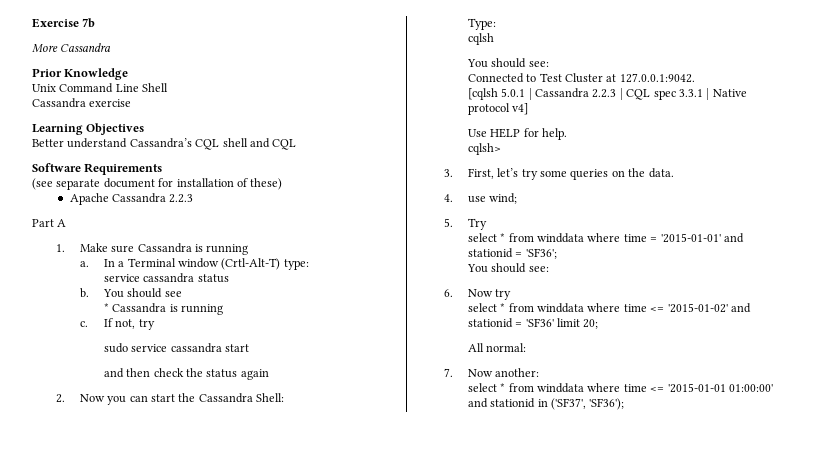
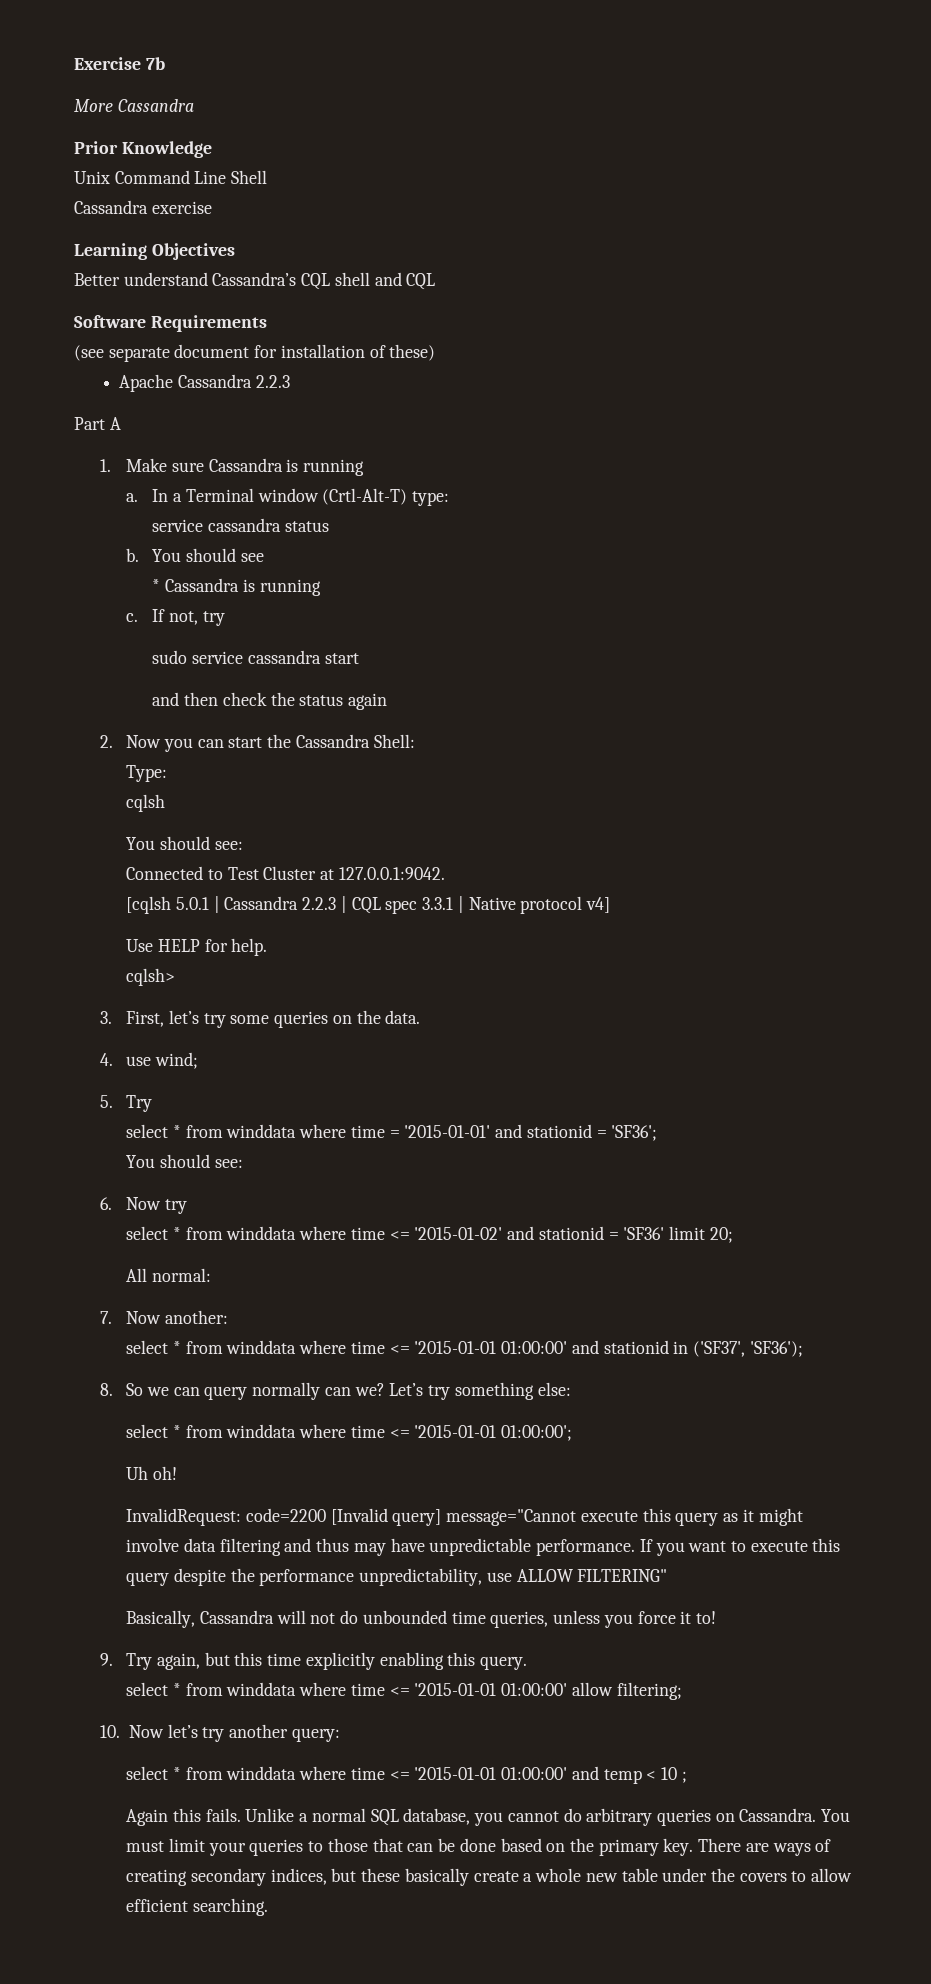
+ 8. So we can query normally can we? Let’s try something else:
+ select * from winddata where time <= '2015-01-01 01:00:00';
+ Uh oh!
+ InvalidRequest: code=2200 [Invalid query] message="Cannot execute this query as it might involve data filtering and thus may have unpredictable performance. If you want to execute this query despite the performance unpredictability, use ALLOW FILTERING"
+ Basically, Cassandra will not do unbounded time queries, unless you force it to!
+ 9. Try again, but this time explicitly enabling this query.
+ select * from winddata where time <= '2015-01-01 01:00:00' allow filtering;
+ 10. Now let’s try another query:
+ select * from winddata where time <= '2015-01-01 01:00:00' and temp < 10 ;
+ Again this fails. Unlike a normal SQL database, you cannot do arbitrary queries on Cassandra. You must limit your queries to those that can be done based on the primary key. There are ways of creating secondary indices, but these basically create a whole new table under the covers to allow efficient searching.

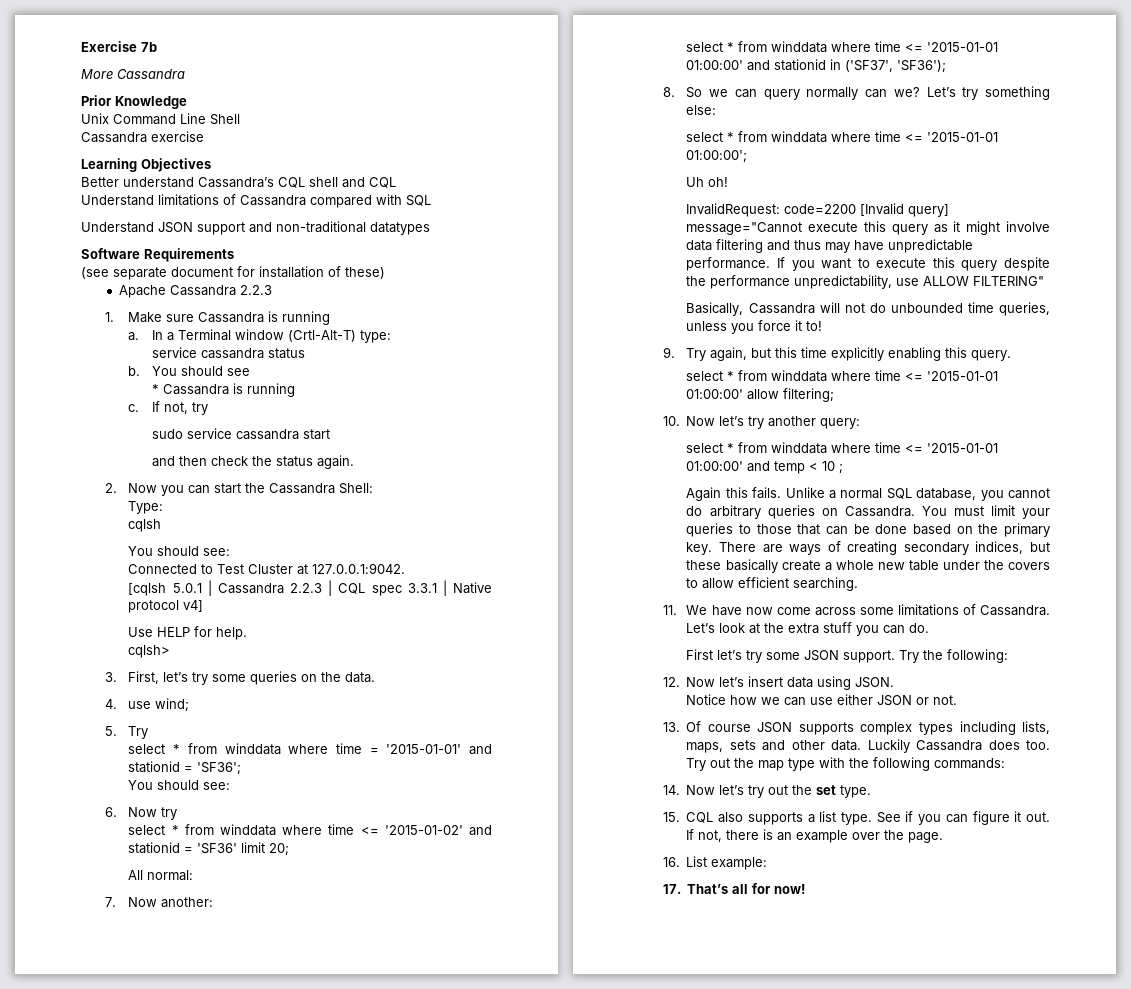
+ Understand limitations of Cassandra compared with SQL
+ Understand JSON support and non-traditional datatypes
- Part A
- and then check the status again
+ and then check the status again.
+ 11. We have now come across some limitations of Cassandra. Let’s look at the extra stuff you can do.
+ First let’s try some JSON support. Try the following:
+ 12. Now let’s insert data using JSON.
+ Notice how we can use either JSON or not.
+ 13. Of course JSON supports complex types including lists, maps, sets and other data. Luckily Cassandra does too. Try out the map type with the following commands:
+ 14. Now let’s try out the set type.
+ 15. CQL also supports a list type. See if you can figure it out. If not, there is an example over the page.
+ 16. List example:
+ 17. That’s all for now!

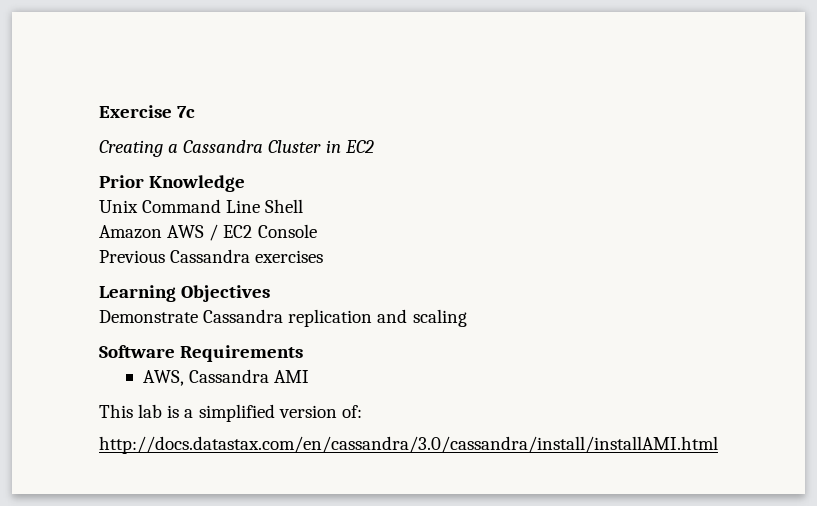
- Exercise 7b
- More Cassandra
+ Exercise 7c
+ Creating a Cassandra Cluster in EC2
- Cassandra exercise
+ Amazon AWS / EC2 Console
+ Previous Cassandra exercises
  Learning Objectives
- Better understand Cassandra’s CQL shell and CQL
- Understand limitations of Cassandra compared with SQL
- Understand JSON support and non-traditional datatypes
+ Demonstrate Cassandra replication and scaling
  Software Requirements
- (see separate document for installation of these)
- Apache Cassandra 2.2.3
- 1. Make sure Cassandra is running
- a. In a Terminal window (Crtl-Alt-T) type:
- service cassandra status
- b. You should see
- * Cassandra is running
- c. If not, try
- sudo service cassandra start
- and then check the status again.
- 2. Now you can start the Cassandra Shell:
- Type:
- cqlsh
- You should see:
- Connected to Test Cluster at 127.0.0.1:9042.
- [cqlsh 5.0.1 | Cassandra 2.2.3 | CQL spec 3.3.1 | Native protocol v4]
- Use HELP for help.
- cqlsh>
- 3. First, let’s try some queries on the data.
- 4. use wind;
- 5. Try
- select * from winddata where time = '2015-01-01' and stationid = 'SF36';
- You should see:
- 6. Now try
- select * from winddata where time <= '2015-01-02' and stationid = 'SF36' limit 20;
- All normal:
- 7. Now another:
- select * from winddata where time <= '2015-01-01 01:00:00' and stationid in ('SF37', 'SF36');
- 8. So we can query normally can we? Let’s try something else:
- select * from winddata where time <= '2015-01-01 01:00:00';
- Uh oh!
- InvalidRequest: code=2200 [Invalid query] message="Cannot execute this query as it might involve data filtering and thus may have unpredictable performance. If you want to execute this query despite the performance unpredictability, use ALLOW FILTERING"
- Basically, Cassandra will not do unbounded time queries, unless you force it to!
- 9. Try again, but this time explicitly enabling this query.
- select * from winddata where time <= '2015-01-01 01:00:00' allow filtering;
- 10. Now let’s try another query:
- select * from winddata where time <= '2015-01-01 01:00:00' and temp < 10 ;
- Again this fails. Unlike a normal SQL database, you cannot do arbitrary queries on Cassandra. You must limit your queries to those that can be done based on the primary key. There are ways of creating secondary indices, but these basically create a whole new table under the covers to allow efficient searching.
- 11. We have now come across some limitations of Cassandra. Let’s look at the extra stuff you can do.
- First let’s try some JSON support. Try the following:
- 12. Now let’s insert data using JSON.
- Notice how we can use either JSON or not.
- 13. Of course JSON supports complex types including lists, maps, sets and other data. Luckily Cassandra does too. Try out the map type with the following commands:
- 14. Now let’s try out the set type.
- 15. CQL also supports a list type. See if you can figure it out. If not, there is an example over the page.
- 16. List example:
- 17. That’s all for now!
+ AWS, Cassandra AMI
+ This lab is a simplified version of:
+ http://docs.datastax.com/en/cassandra/3.0/cassandra/install/installAMI.html

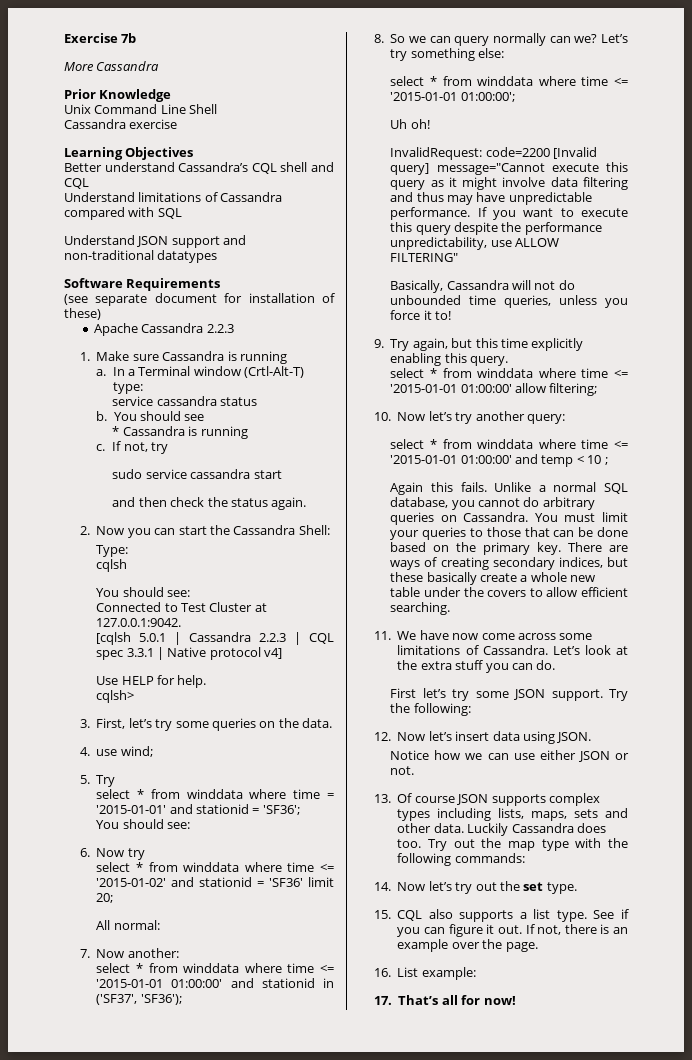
- Exercise 7c
- Creating a Cassandra Cluster in EC2
+ Exercise 7b
+ More Cassandra
- Amazon AWS / EC2 Console
- Previous Cassandra exercises
+ Cassandra exercise
  Learning Objectives
- Demonstrate Cassandra replication and scaling
+ Better understand Cassandra’s CQL shell and CQL
+ Understand limitations of Cassandra compared with SQL
+ Understand JSON support and non-traditional datatypes
  Software Requirements
- AWS, Cassandra AMI
- This lab is a simplified version of:
- http://docs.datastax.com/en/cassandra/3.0/cassandra/install/installAMI.html
+ (see separate document for installation of these)
+ Apache Cassandra 2.2.3
+ 1. Make sure Cassandra is running
+ a. In a Terminal window (Crtl-Alt-T) type:
+ service cassandra status
+ b. You should see
+ * Cassandra is running
+ c. If not, try
+ sudo service cassandra start
+ and then check the status again.
+ 2. Now you can start the Cassandra Shell:
+ Type:
+ cqlsh
+ You should see:
+ Connected to Test Cluster at 127.0.0.1:9042.
+ [cqlsh 5.0.1 | Cassandra 2.2.3 | CQL spec 3.3.1 | Native protocol v4]
+ Use HELP for help.
+ cqlsh>
+ 3. First, let’s try some queries on the data.
+ 4. use wind;
+ 5. Try
+ select * from winddata where time = '2015-01-01' and stationid = 'SF36';
+ You should see:
+ 6. Now try
+ select * from winddata where time <= '2015-01-02' and stationid = 'SF36' limit 20;
+ All normal:
+ 7. Now another:
+ select * from winddata where time <= '2015-01-01 01:00:00' and stationid in ('SF37', 'SF36');
+ 8. So we can query normally can we? Let’s try something else:
+ select * from winddata where time <= '2015-01-01 01:00:00';
+ Uh oh!
+ InvalidRequest: code=2200 [Invalid query] message="Cannot execute this query as it might involve data filtering and thus may have unpredictable performance. If you want to execute this query despite the performance unpredictability, use ALLOW FILTERING"
+ Basically, Cassandra will not do unbounded time queries, unless you force it to!
+ 9. Try again, but this time explicitly enabling this query.
+ select * from winddata where time <= '2015-01-01 01:00:00' allow filtering;
+ 10. Now let’s try another query:
+ select * from winddata where time <= '2015-01-01 01:00:00' and temp < 10 ;
+ Again this fails. Unlike a normal SQL database, you cannot do arbitrary queries on Cassandra. You must limit your queries to those that can be done based on the primary key. There are ways of creating secondary indices, but these basically create a whole new table under the covers to allow efficient searching.
+ 11. We have now come across some limitations of Cassandra. Let’s look at the extra stuff you can do.
+ First let’s try some JSON support. Try the following:
+ 12. Now let’s insert data using JSON.
+ Notice how we can use either JSON or not.
+ 13. Of course JSON supports complex types including lists, maps, sets and other data. Luckily Cassandra does too. Try out the map type with the following commands:
+ 14. Now let’s try out the set type.
+ 15. CQL also supports a list type. See if you can figure it out. If not, there is an example over the page.
+ 16. List example:
+ 17. That’s all for now!

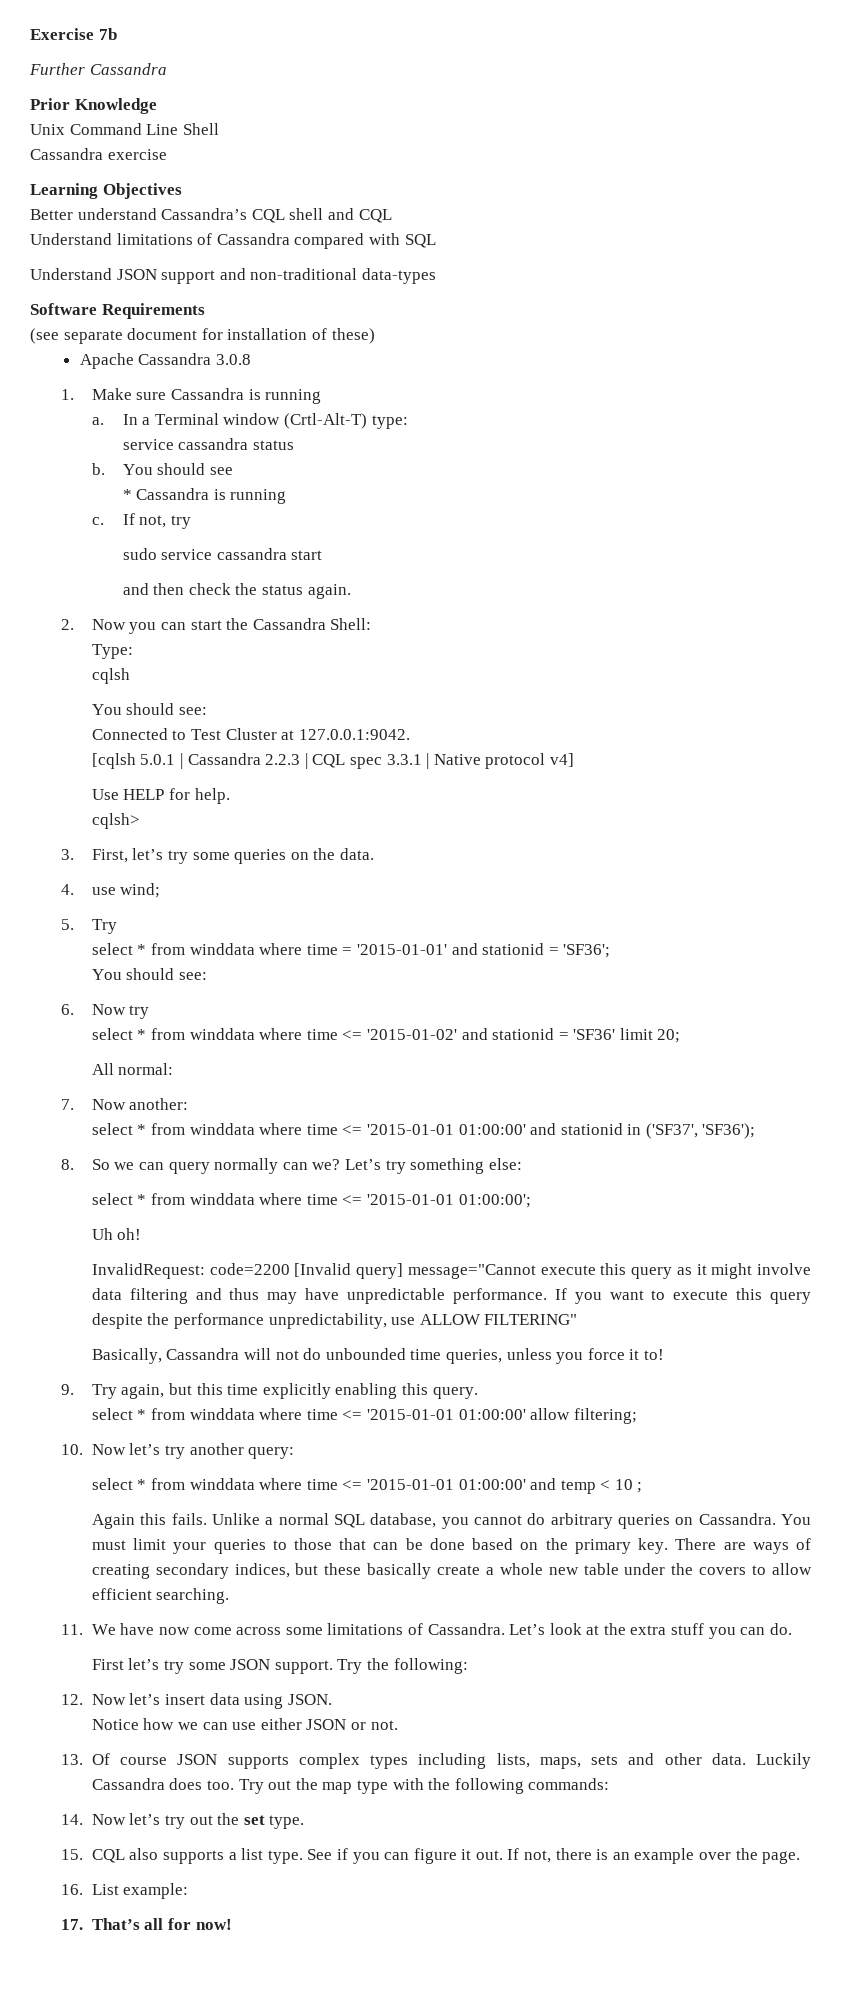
- More Cassandra
+ Further Cassandra
- Understand JSON support and non-traditional datatypes
+ Understand JSON support and non-traditional data-types
- Apache Cassandra 2.2.3
+ Apache Cassandra 3.0.8

